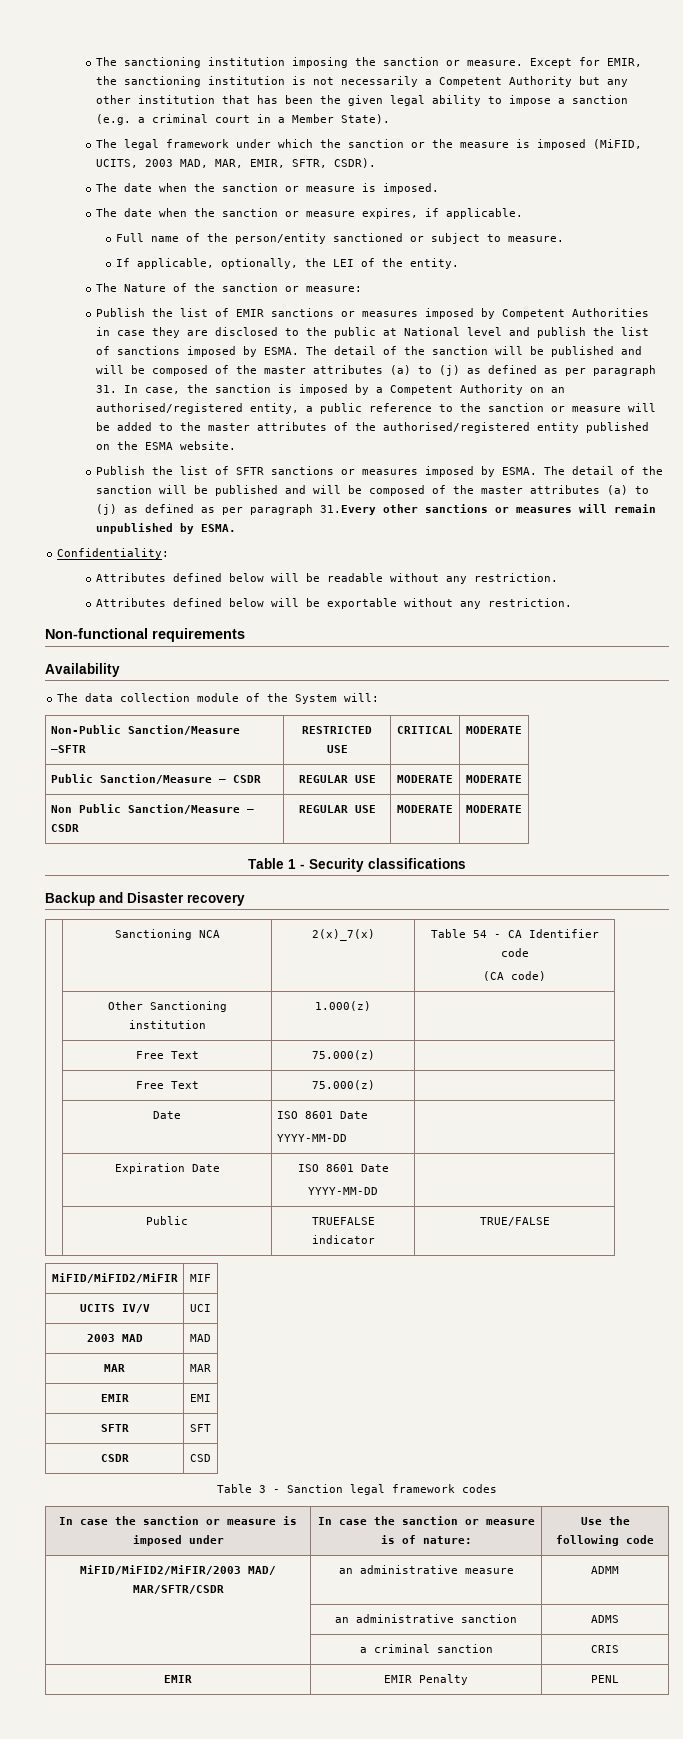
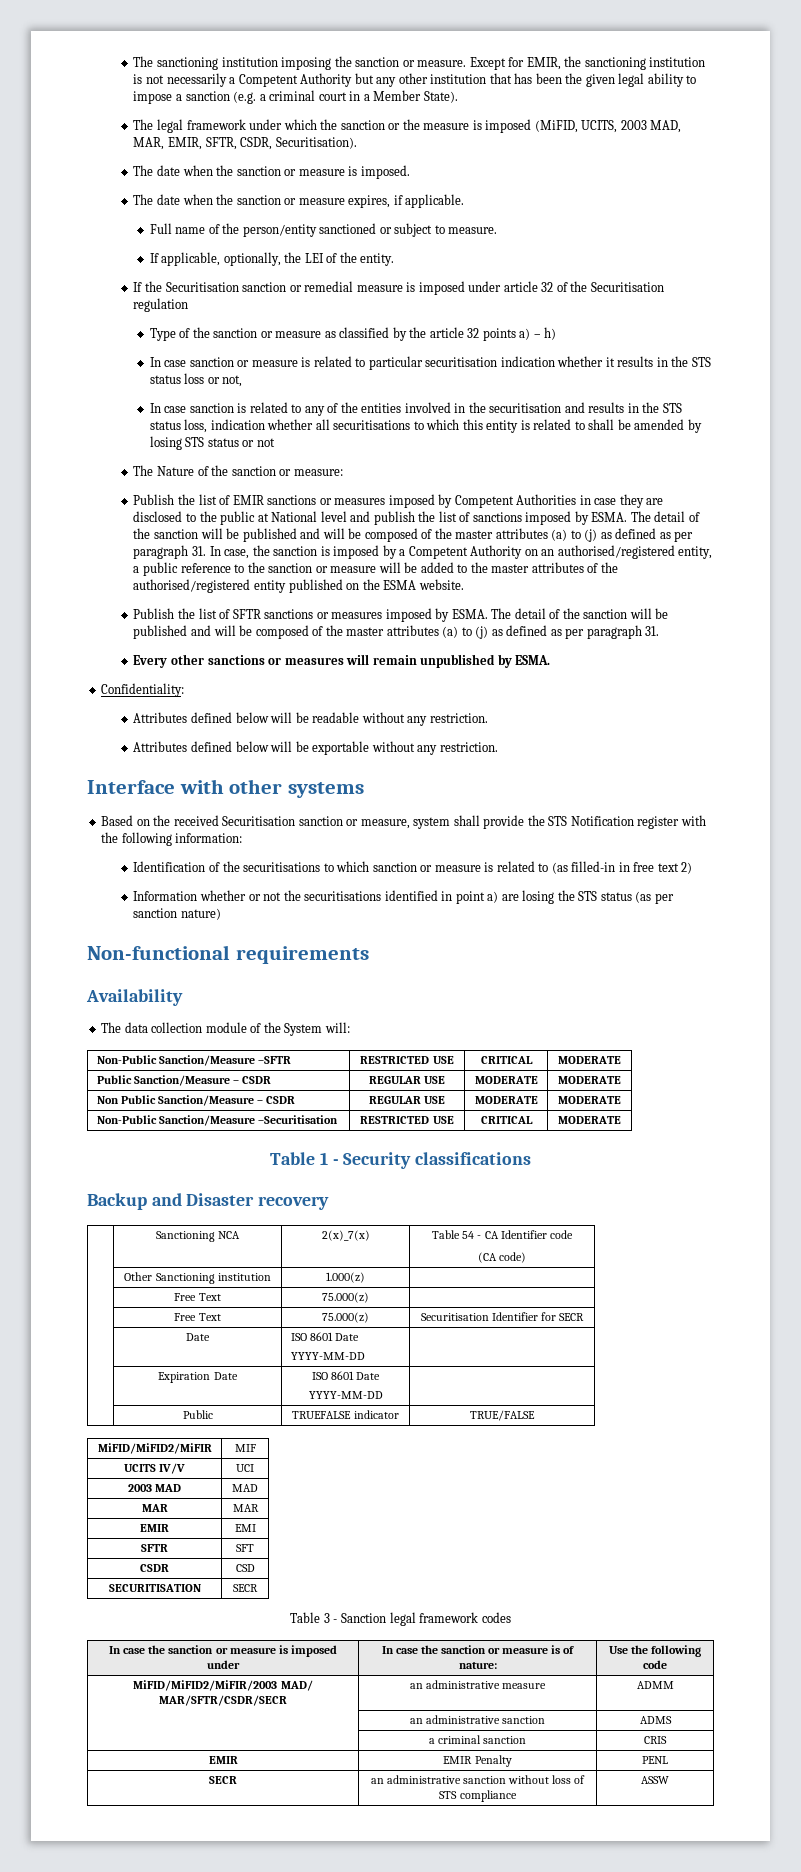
- The legal framework under which the sanction or the measure is imposed (MiFID, UCITS, 2003 MAD, MAR, EMIR, SFTR, CSDR).
+ The legal framework under which the sanction or the measure is imposed (MiFID, UCITS, 2003 MAD, MAR, EMIR, SFTR, CSDR, Securitisation).
+ If the Securitisation sanction or remedial measure is imposed under article 32 of the Securitisation regulation
+ Type of the sanction or measure as classified by the article 32 points a) – h)
+ In case sanction or measure is related to particular securitisation indication whether it results in the STS status loss or not,
+ In case sanction is related to any of the entities involved in the securitisation and results in the STS status loss, indication whether all securitisations to which this entity is related to shall be amended by losing STS status or not
- Publish the list of SFTR sanctions or measures imposed by ESMA. The detail of the sanction will be published and will be composed of the master attributes (a) to (j) as defined as per paragraph 31.Every other sanctions or measures will remain unpublished by ESMA.
+ Publish the list of SFTR sanctions or measures imposed by ESMA. The detail of the sanction will be published and will be composed of the master attributes (a) to (j) as defined as per paragraph 31.
+ Every other sanctions or measures will remain unpublished by ESMA.
+ Interface with other systems
+ Based on the received Securitisation sanction or measure, system shall provide the STS Notification register with the following information:
+ Identification of the securitisations to which sanction or measure is related to (as filled-in in free text 2)
+ Information whether or not the securitisations identified in point a) are losing the STS status (as per sanction nature)
+ Non-Public Sanction/Measure –Securitisation | RESTRICTED USE | CRITICAL | MODERATE
  | Other Sanctioning institution | 1.000(z) |
  | Free Text | 75.000(z) |
- | Free Text | 75.000(z) |
+ | Free Text | 75.000(z) | Securitisation Identifier for SECR
+ SECURITISATION | SECR
- MiFID/MiFID2/MiFIR/2003 MAD/ MAR/SFTR/CSDR | an administrative measure | ADMM
+ MiFID/MiFID2/MiFIR/2003 MAD/ MAR/SFTR/CSDR/SECR | an administrative measure | ADMM
+ SECR | an administrative sanction without loss of STS compliance | ASSW

